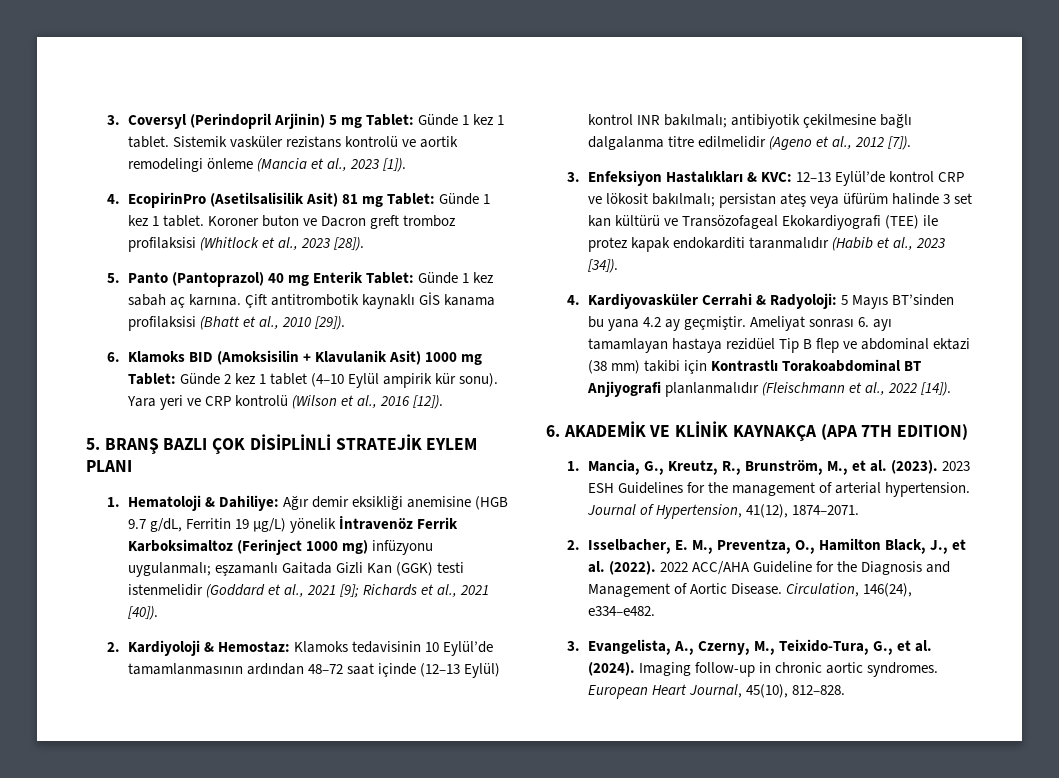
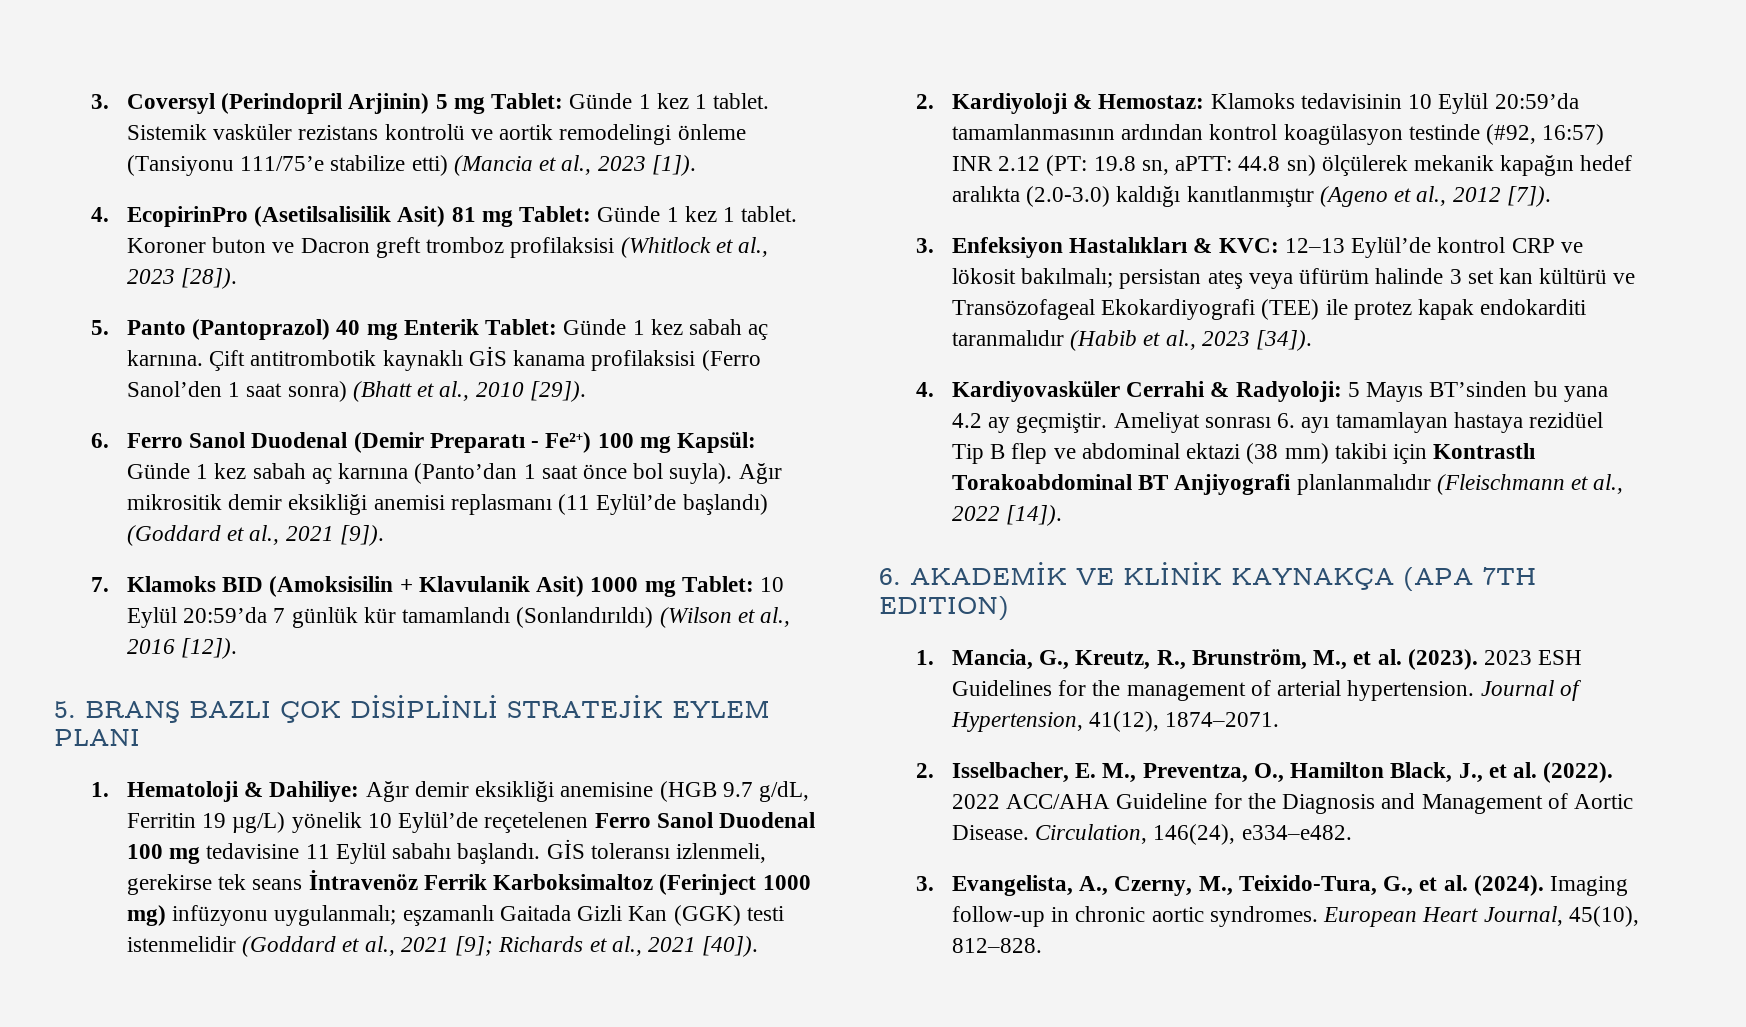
- Sistemik vasküler rezistans kontrolü ve aortik remodelingi önleme (Mancia et al., 2023 [1]).
+ Sistemik vasküler rezistans kontrolü ve aortik remodelingi önleme (Tansiyonu 111/75’e stabilize etti) (Mancia et al., 2023 [1]).
- Çift antitrombotik kaynaklı GİS kanama profilaksisi (Bhatt et al., 2010 [29]).
+ Çift antitrombotik kaynaklı GİS kanama profilaksisi (Ferro Sanol’den 1 saat sonra) (Bhatt et al., 2010 [29]).
- 6. Klamoks BID (Amoksisilin + Klavulanik Asit) 1000 mg Tablet: Günde 2 kez 1 tablet (4–10 Eylül ampirik kür sonu). Yara yeri ve CRP kontrolü (Wilson et al., 2016 [12]).
+ 6. Ferro Sanol Duodenal (Demir Preparatı - Fe²⁺) 100 mg Kapsül: Günde 1 kez sabah aç karnına (Panto’dan 1 saat önce bol suyla). Ağır mikrositik demir eksikliği anemisi replasmanı (11 Eylül’de başlandı) (Goddard et al., 2021 [9]).
+ 7. Klamoks BID (Amoksisilin + Klavulanik Asit) 1000 mg Tablet: 10 Eylül 20:59’da 7 günlük kür tamamlandı (Sonlandırıldı) (Wilson et al., 2016 [12]).
- 1. Hematoloji & Dahiliye: Ağır demir eksikliği anemisine (HGB 9.7 g/dL, Ferritin 19 µg/L) yönelik İntravenöz Ferrik Karboksimaltoz (Ferinject 1000 mg) infüzyonu uygulanmalı; eşzamanlı Gaitada Gizli Kan (GGK) testi istenmelidir (Goddard et al., 2021 [9]; Richards et al., 2021 [40]).
+ 1. Hematoloji & Dahiliye: Ağır demir eksikliği anemisine (HGB 9.7 g/dL, Ferritin 19 µg/L) yönelik 10 Eylül’de reçetelenen Ferro Sanol Duodenal 100 mg tedavisine 11 Eylül sabahı başlandı. GİS toleransı izlenmeli, gerekirse tek seans İntravenöz Ferrik Karboksimaltoz (Ferinject 1000 mg) infüzyonu uygulanmalı; eşzamanlı Gaitada Gizli Kan (GGK) testi istenmelidir (Goddard et al., 2021 [9]; Richards et al., 2021 [40]).
- 2. Kardiyoloji & Hemostaz: Klamoks tedavisinin 10 Eylül’de tamamlanmasının ardından 48–72 saat içinde (12–13 Eylül) kontrol INR bakılmalı; antibiyotik çekilmesine bağlı dalgalanma titre edilmelidir (Ageno et al., 2012 [7]).
+ 2. Kardiyoloji & Hemostaz: Klamoks tedavisinin 10 Eylül 20:59’da tamamlanmasının ardından kontrol koagülasyon testinde (#92, 16:57) INR 2.12 (PT: 19.8 sn, aPTT: 44.8 sn) ölçülerek mekanik kapağın hedef aralıkta (2.0-3.0) kaldığı kanıtlanmıştır (Ageno et al., 2012 [7]).

